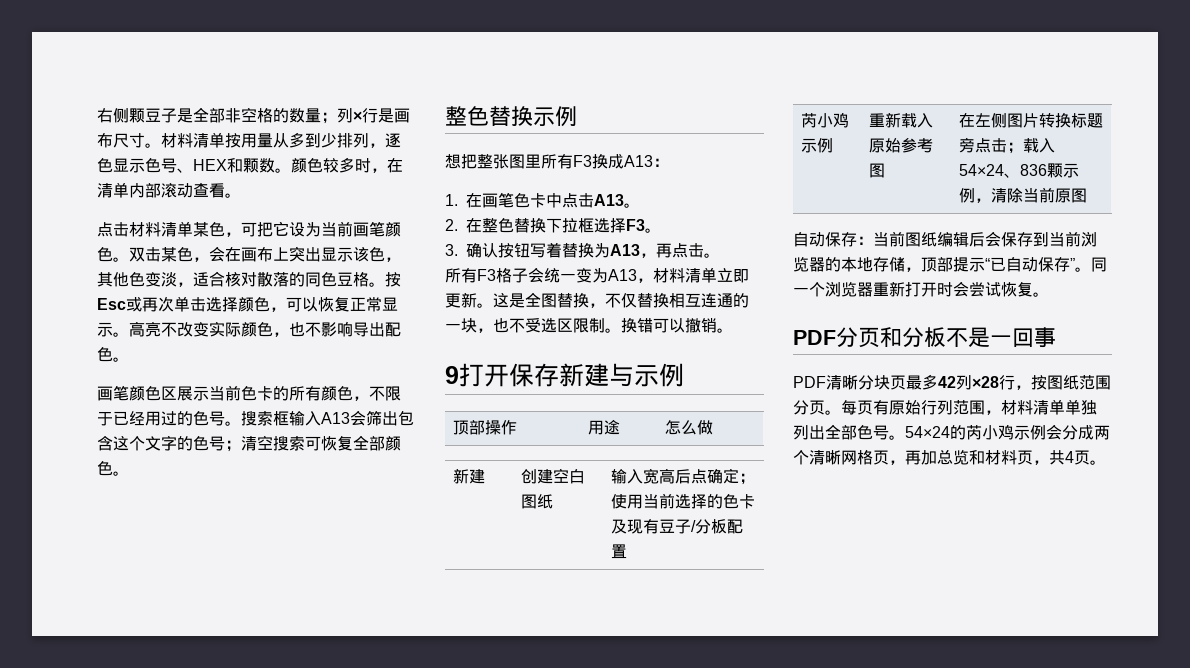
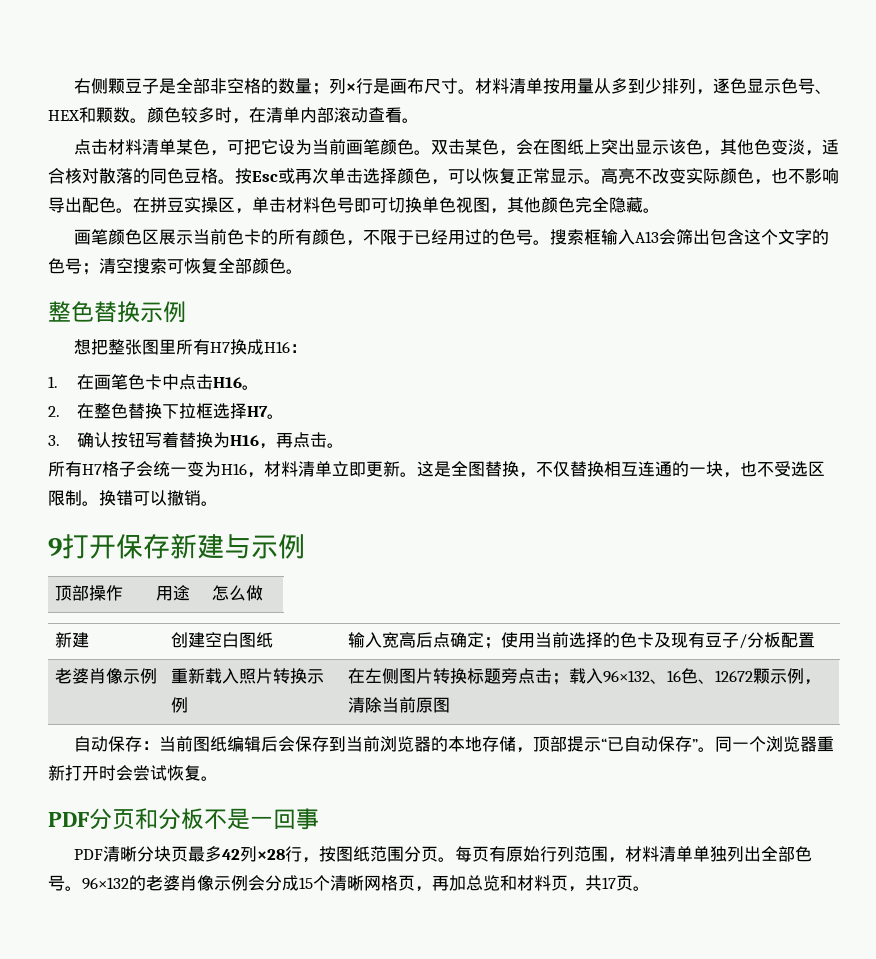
- 双击某色，会在画布上突出显示该色，其他色变淡，适合核对散落的同色豆格。
+ 双击某色，会在图纸上突出显示该色，其他色变淡，适合核对散落的同色豆格。
+ 在拼豆实操区，单击材料色号即可切换单色视图，其他颜色完全隐藏。
- 想把整张图里所有F3换成A13：
+ 想把整张图里所有H7换成H16：
- 1.在画笔色卡中点击A13。
+ 1.在画笔色卡中点击H16。
- 2.在整色替换下拉框选择F3。
+ 2.在整色替换下拉框选择H7。
- 3.确认按钮写着替换为A13，再点击。
+ 3.确认按钮写着替换为H16，再点击。
- 所有F3格子会统一变为A13，材料清单立即更新。
+ 所有H7格子会统一变为H16，材料清单立即更新。
- 芮小鸡示例 | 重新载入原始参考图 | 在左侧图片转换标题旁点击；载入54×24、836颗示例，清除当前原图
+ 老婆肖像示例 | 重新载入照片转换示例 | 在左侧图片转换标题旁点击；载入96×132、16色、12672颗示例，清除当前原图
- 54×24的芮小鸡示例会分成两个清晰网格页，再加总览和材料页，共4页。
+ 96×132的老婆肖像示例会分成15个清晰网格页，再加总览和材料页，共17页。

